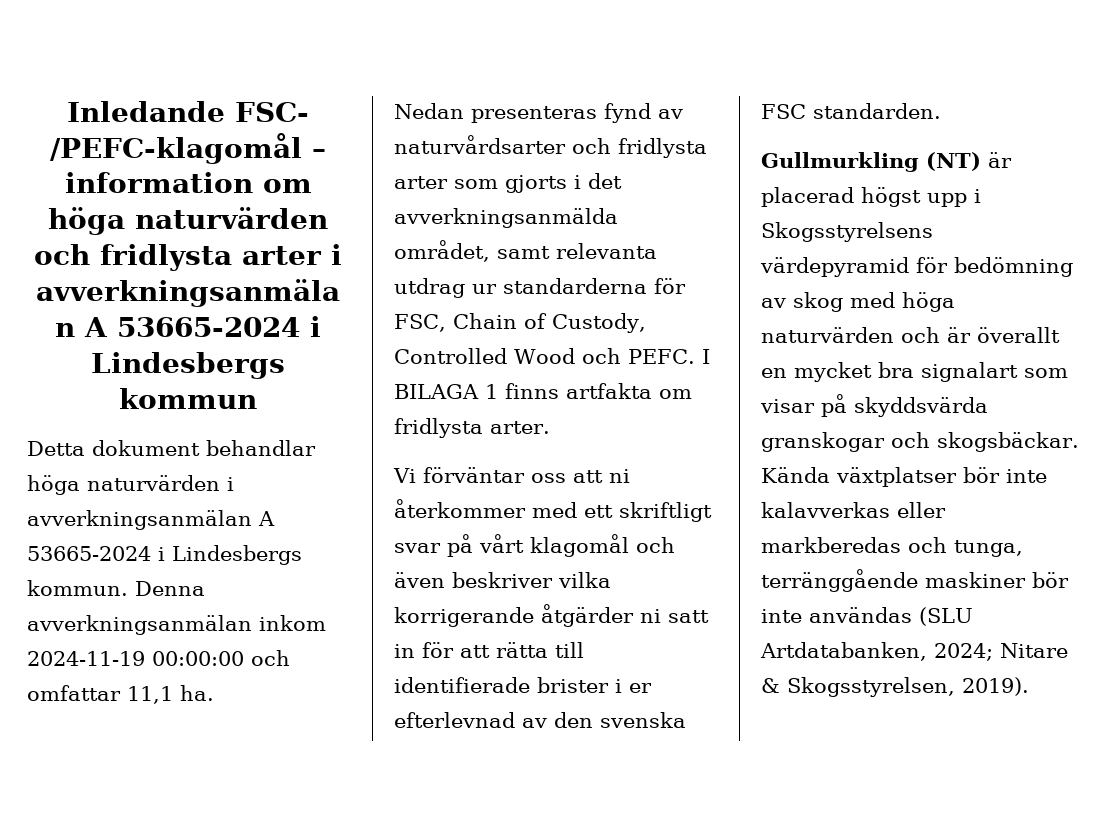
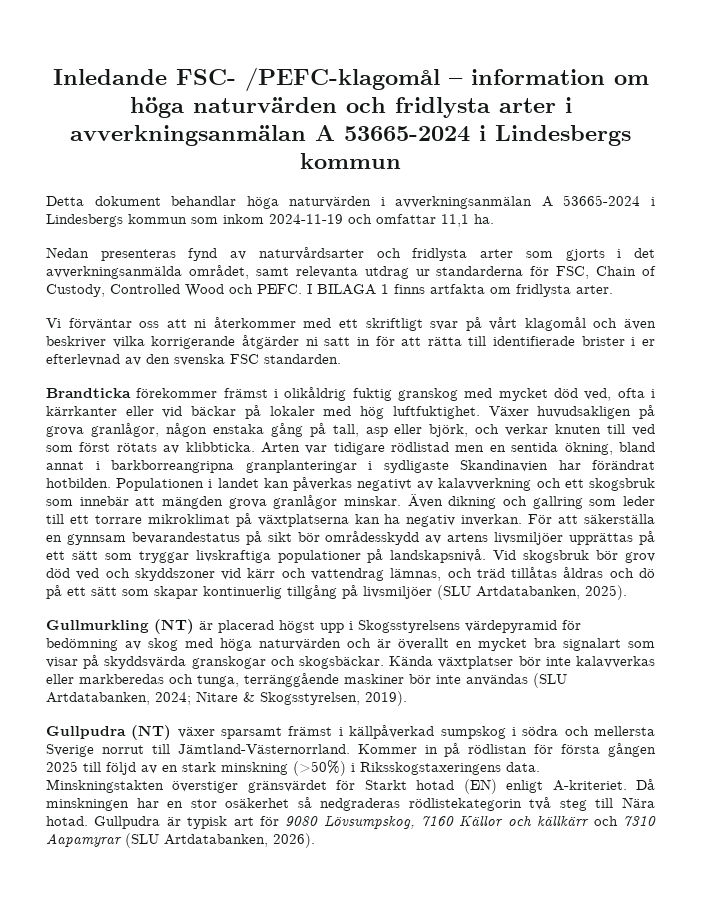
- Detta dokument behandlar höga naturvärden i avverkningsanmälan A 53665-2024 i Lindesbergs kommun. Denna avverkningsanmälan inkom 2024-11-19 00:00:00 och omfattar 11,1 ha.
+ Detta dokument behandlar höga naturvärden i avverkningsanmälan A 53665-2024 i Lindesbergs kommun som inkom 2024-11-19 och omfattar 11,1 ha.
+ Brandticka förekommer främst i olikåldrig fuktig granskog med mycket död ved, ofta i kärrkanter eller vid bäckar på lokaler med hög luftfuktighet. Växer huvudsakligen på grova granlågor, någon enstaka gång på tall, asp eller björk, och verkar knuten till ved som först rötats av klibbticka. Arten var tidigare rödlistad men en sentida ökning, bland annat i barkborreangripna granplanteringar i sydligaste Skandinavien har förändrat hotbilden. Populationen i landet kan påverkas negativt av kalavverkning och ett skogsbruk som innebär att mängden grova granlågor minskar. Även dikning och gallring som leder till ett torrare mikroklimat på växtplatserna kan ha negativ inverkan. För att säkerställa en gynnsam bevarandestatus på sikt bör områdesskydd av artens livsmiljöer upprättas på ett sätt som tryggar livskraftiga populationer på landskapsnivå. Vid skogsbruk bör grov död ved och skyddszoner vid kärr och vattendrag lämnas, och träd tillåtas åldras och dö på ett sätt som skapar kontinuerlig tillgång på livsmiljöer (SLU Artdatabanken, 2025).
+ Gullpudra (NT) växer sparsamt främst i källpåverkad sumpskog i södra och mellersta Sverige norrut till Jämtland-Västernorrland. Kommer in på rödlistan för första gången 2025 till följd av en stark minskning (>50%) i Riksskogstaxeringens data. Minskningstakten överstiger gränsvärdet för Starkt hotad (EN) enligt A-kriteriet. Då minskningen har en stor osäkerhet så nedgraderas rödlistekategorin två steg till Nära hotad. Gullpudra är typisk art för 9080 Lövsumpskog, 7160 Källor och källkärr och 7310 Aapamyrar (SLU Artdatabanken, 2026).

